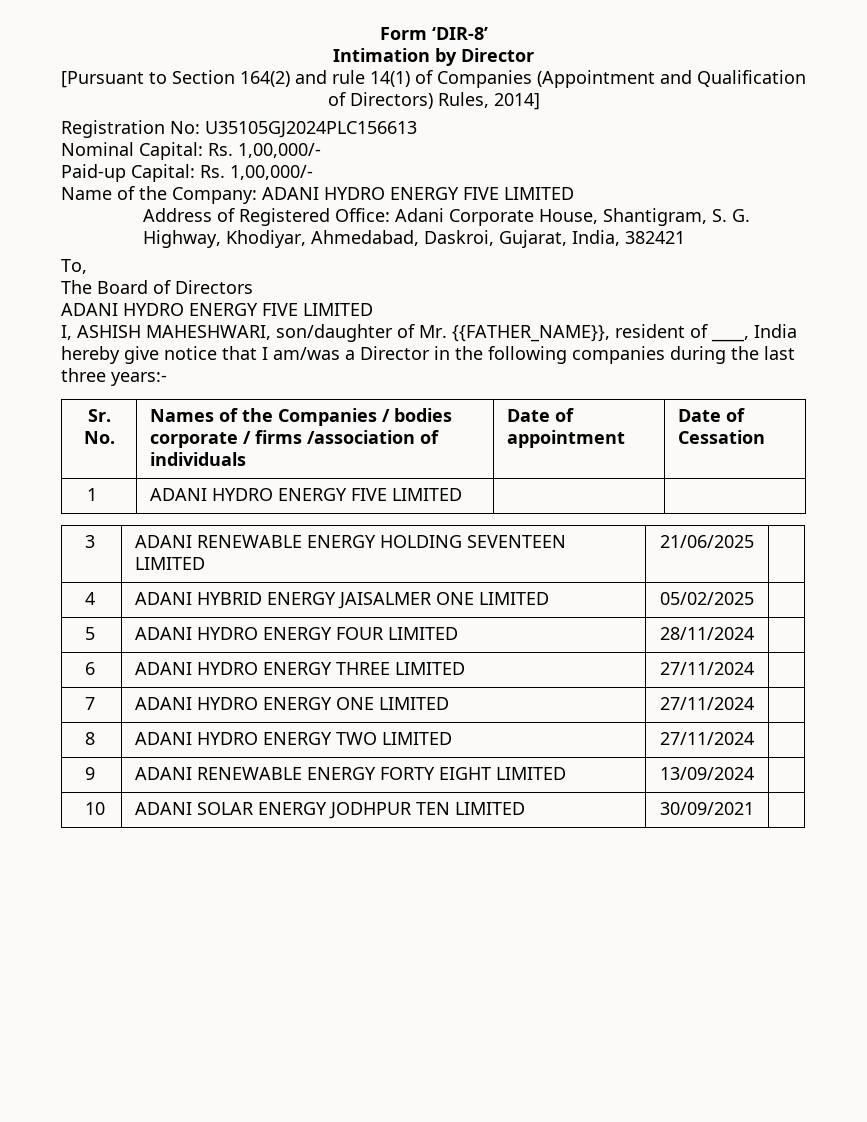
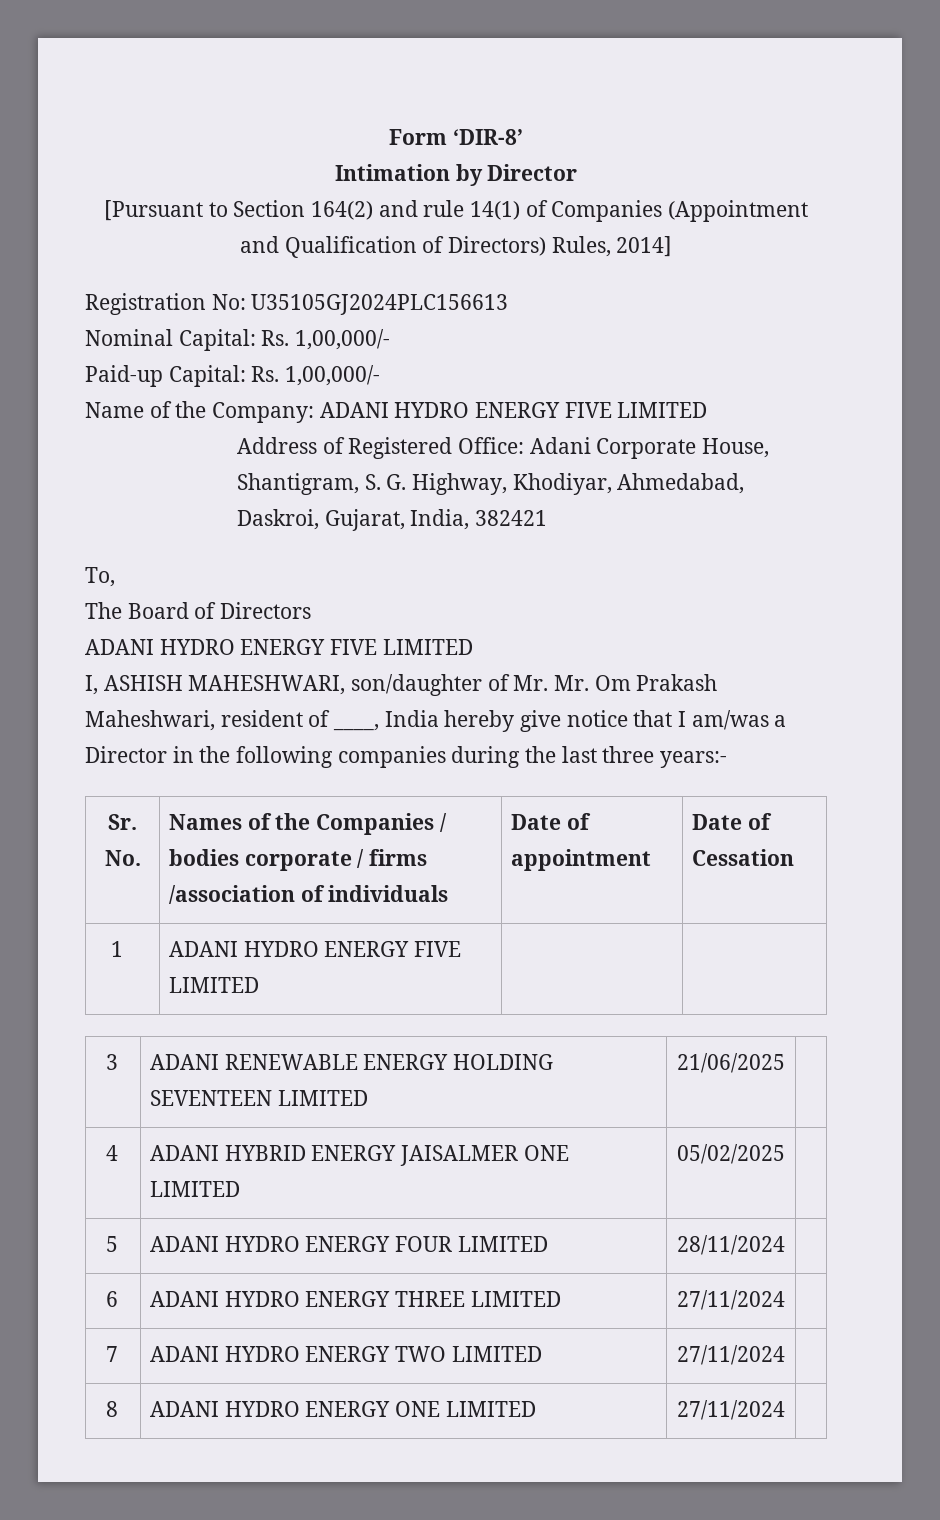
- I, ASHISH MAHESHWARI, son/daughter of Mr. {{FATHER_NAME}}, resident of ____, India hereby give notice that I am/was a Director in the following companies during the last three years:-
+ I, ASHISH MAHESHWARI, son/daughter of Mr. Mr. Om Prakash Maheshwari, resident of ____, India hereby give notice that I am/was a Director in the following companies during the last three years:-
- 7 | ADANI HYDRO ENERGY ONE LIMITED | 27/11/2024 |
+ 7 | ADANI HYDRO ENERGY TWO LIMITED | 27/11/2024 |
- 8 | ADANI HYDRO ENERGY TWO LIMITED | 27/11/2024 |
- 9 | ADANI RENEWABLE ENERGY FORTY EIGHT LIMITED | 13/09/2024 |
- 10 | ADANI SOLAR ENERGY JODHPUR TEN LIMITED | 30/09/2021 |
+ 8 | ADANI HYDRO ENERGY ONE LIMITED | 27/11/2024 |

